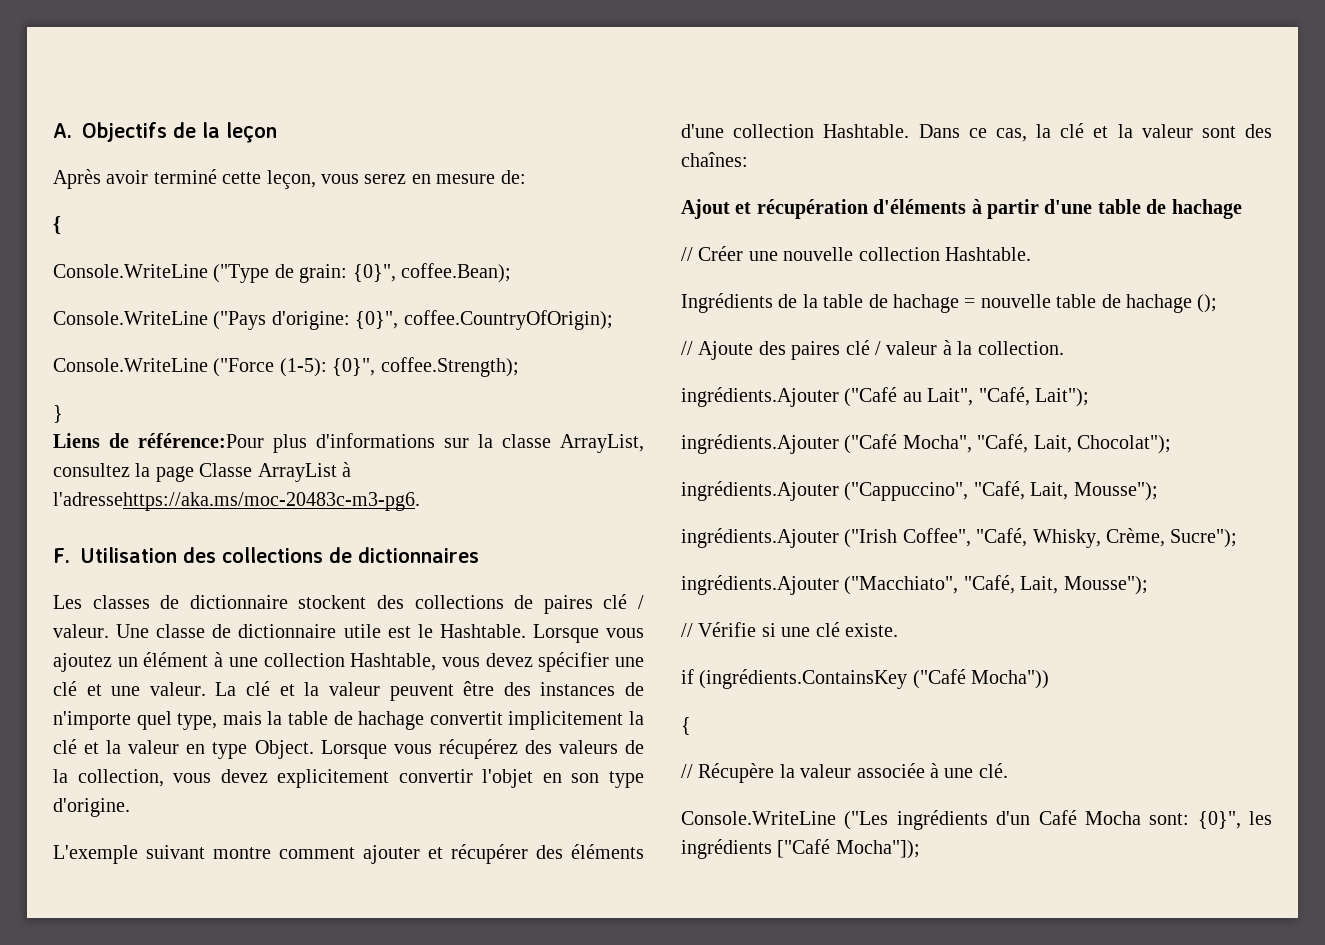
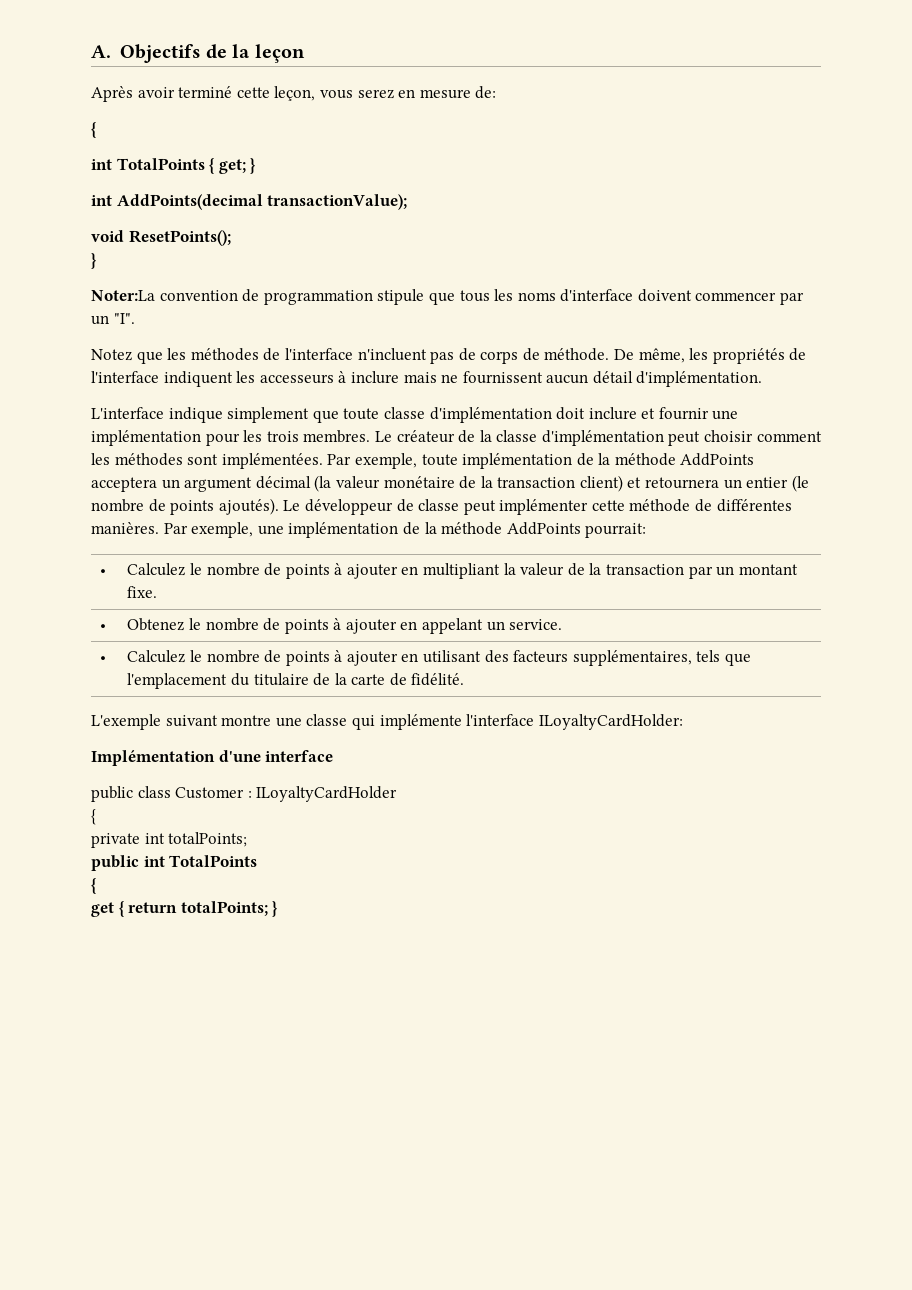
- Console.WriteLine ("Type de grain: {0}", coffee.Bean);
- Console.WriteLine ("Pays d'origine: {0}", coffee.CountryOfOrigin);
- Console.WriteLine ("Force (1-5): {0}", coffee.Strength);
+ int TotalPoints { get; }
+ int AddPoints(decimal transactionValue);
+ void ResetPoints();
  }
- Liens de référence:Pour plus d'informations sur la classe ArrayList, consultez la page Classe ArrayList à l'adressehttps://aka.ms/moc-20483c-m3-pg6.
- F. Utilisation des collections de dictionnaires
- Les classes de dictionnaire stockent des collections de paires clé / valeur. Une classe de dictionnaire utile est le Hashtable. Lorsque vous ajoutez un élément à une collection Hashtable, vous devez spécifier une clé et une valeur. La clé et la valeur peuvent être des instances de n'importe quel type, mais la table de hachage convertit implicitement la clé et la valeur en type Object. Lorsque vous récupérez des valeurs de la collection, vous devez explicitement convertir l'objet en son type d'origine.
- L'exemple suivant montre comment ajouter et récupérer des éléments d'une collection Hashtable. Dans ce cas, la clé et la valeur sont des chaînes:
- Ajout et récupération d'éléments à partir d'une table de hachage
- // Créer une nouvelle collection Hashtable.
- Ingrédients de la table de hachage = nouvelle table de hachage ();
- // Ajoute des paires clé / valeur à la collection.
- ingrédients.Ajouter ("Café au Lait", "Café, Lait");
- ingrédients.Ajouter ("Café Mocha", "Café, Lait, Chocolat");
- ingrédients.Ajouter ("Cappuccino", "Café, Lait, Mousse");
- ingrédients.Ajouter ("Irish Coffee", "Café, Whisky, Crème, Sucre");
- ingrédients.Ajouter ("Macchiato", "Café, Lait, Mousse");
- // Vérifie si une clé existe.
- if (ingrédients.ContainsKey ("Café Mocha"))
+ Noter:La convention de programmation stipule que tous les noms d'interface doivent commencer par un "I".
+ Notez que les méthodes de l'interface n'incluent pas de corps de méthode. De même, les propriétés de l'interface indiquent les accesseurs à inclure mais ne fournissent aucun détail d'implémentation.
+ L'interface indique simplement que toute classe d'implémentation doit inclure et fournir une implémentation pour les trois membres. Le créateur de la classe d'implémentation peut choisir comment les méthodes sont implémentées. Par exemple, toute implémentation de la méthode AddPoints acceptera un argument décimal (la valeur monétaire de la transaction client) et retournera un entier (le nombre de points ajoutés). Le développeur de classe peut implémenter cette méthode de différentes manières. Par exemple, une implémentation de la méthode AddPoints pourrait:
+ • | Calculez le nombre de points à ajouter en multipliant la valeur de la transaction par un montant fixe.
+ • | Obtenez le nombre de points à ajouter en appelant un service.
+ • | Calculez le nombre de points à ajouter en utilisant des facteurs supplémentaires, tels que l'emplacement du titulaire de la carte de fidélité.
+ L'exemple suivant montre une classe qui implémente l'interface ILoyaltyCardHolder:
+ Implémentation d'une interface
+ public class Customer : ILoyaltyCardHolder
  {
- // Récupère la valeur associée à une clé.
- Console.WriteLine ("Les ingrédients d'un Café Mocha sont: {0}", les ingrédients ["Café Mocha"]);
+ private int totalPoints;
+ public int TotalPoints
+ {
+ get { return totalPoints; }

